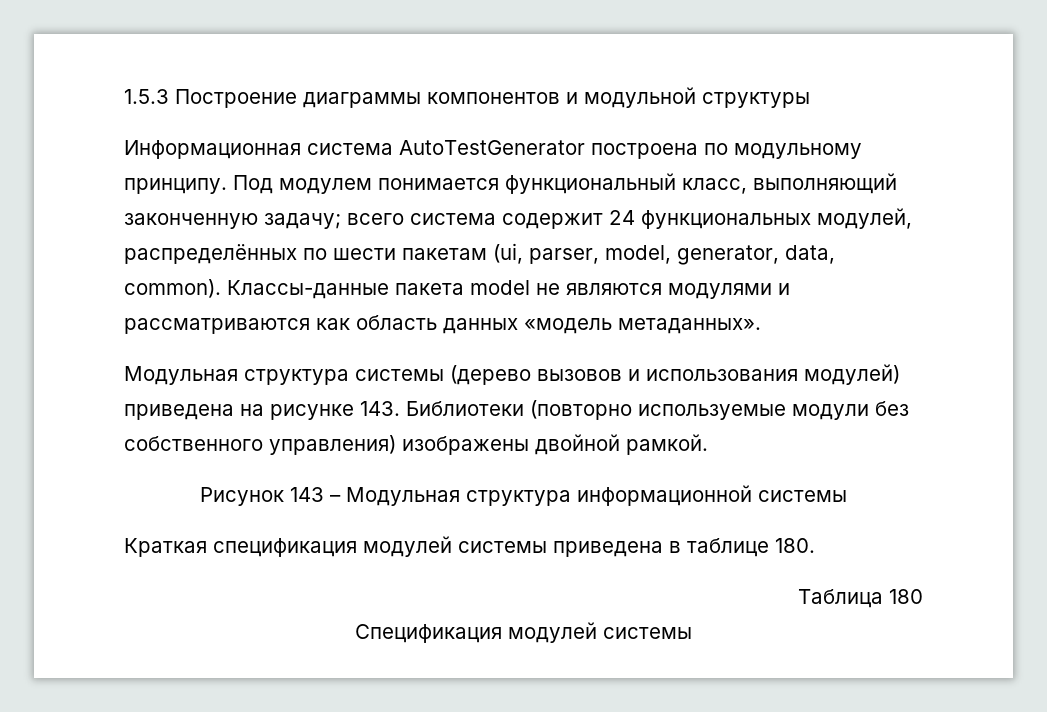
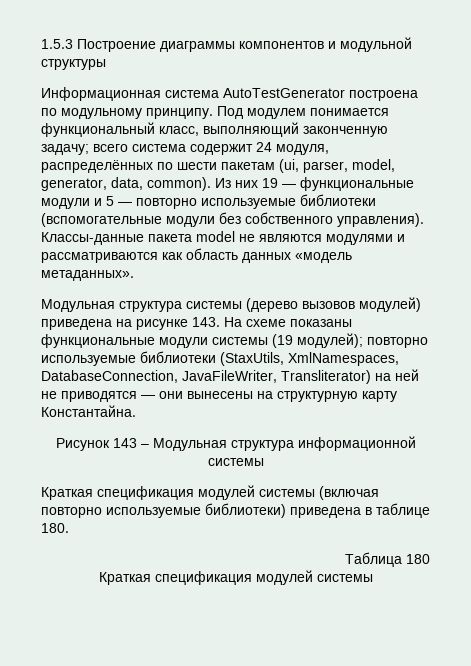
- Под модулем понимается функциональный класс, выполняющий законченную задачу; всего система содержит 24 функциональных модулей, распределённых по шести пакетам (ui, parser, model, generator, data, common).
+ Под модулем понимается функциональный класс, выполняющий законченную задачу; всего система содержит 24 модуля, распределённых по шести пакетам (ui, parser, model, generator, data, common).
+ Из них 19 — функциональные модули и 5 — повторно используемые библиотеки (вспомогательные модули без собственного управления).
- Модульная структура системы (дерево вызовов и использования модулей) приведена на рисунке 143. Библиотеки (повторно используемые модули без собственного управления) изображены двойной рамкой.
+ Модульная структура системы (дерево вызовов модулей) приведена на рисунке 143. На схеме показаны функциональные модули системы (19 модулей); повторно используемые библиотеки (StaxUtils, XmlNamespaces, DatabaseConnection, JavaFileWriter, Transliterator) на ней не приводятся — они вынесены на структурную карту Константайна.
- Краткая спецификация модулей системы приведена в таблице 180.
+ Краткая спецификация модулей системы (включая повторно используемые библиотеки) приведена в таблице 180.
  Таблица 180
- Спецификация модулей системы
+ Краткая спецификация модулей системы

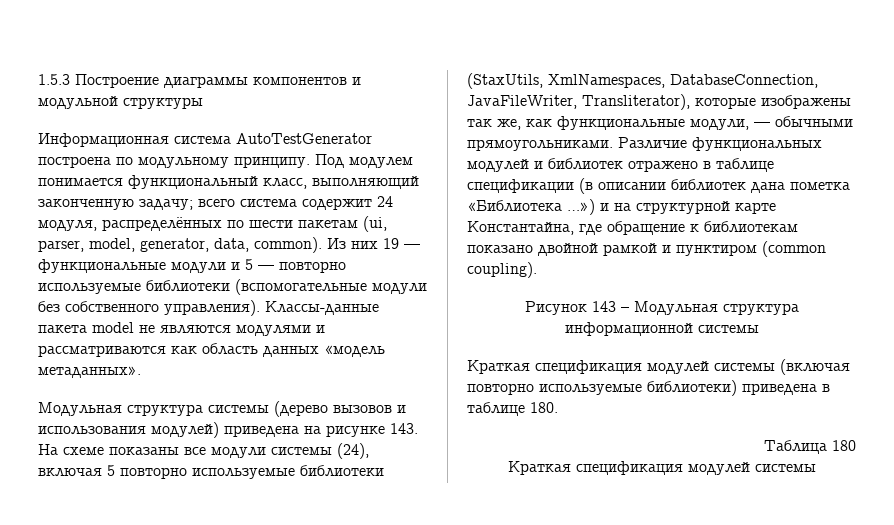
- Модульная структура системы (дерево вызовов модулей) приведена на рисунке 143. На схеме показаны функциональные модули системы (19 модулей); повторно используемые библиотеки (StaxUtils, XmlNamespaces, DatabaseConnection, JavaFileWriter, Transliterator) на ней не приводятся — они вынесены на структурную карту Константайна.
+ Модульная структура системы (дерево вызовов и использования модулей) приведена на рисунке 143. На схеме показаны все модули системы (24), включая 5 повторно используемые библиотеки (StaxUtils, XmlNamespaces, DatabaseConnection, JavaFileWriter, Transliterator), которые изображены так же, как функциональные модули, — обычными прямоугольниками. Различие функциональных модулей и библиотек отражено в таблице спецификации (в описании библиотек дана пометка «Библиотека …») и на структурной карте Константайна, где обращение к библиотекам показано двойной рамкой и пунктиром (common coupling).

